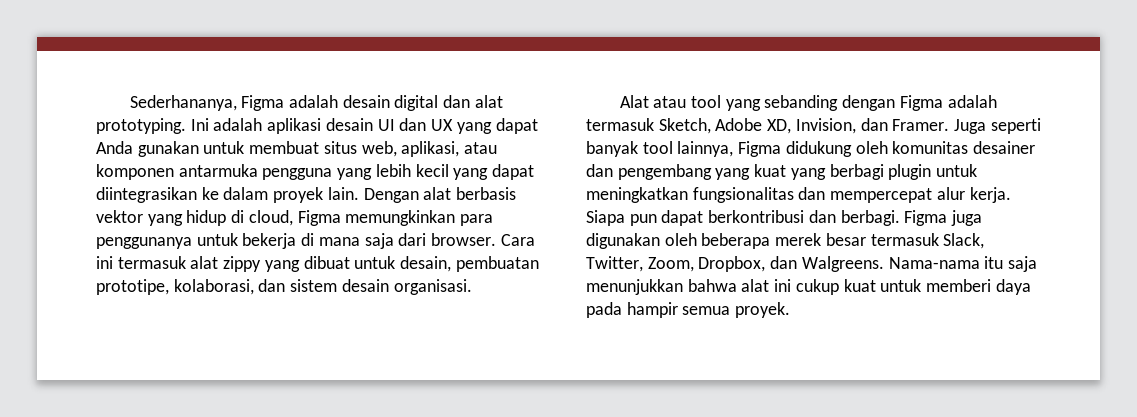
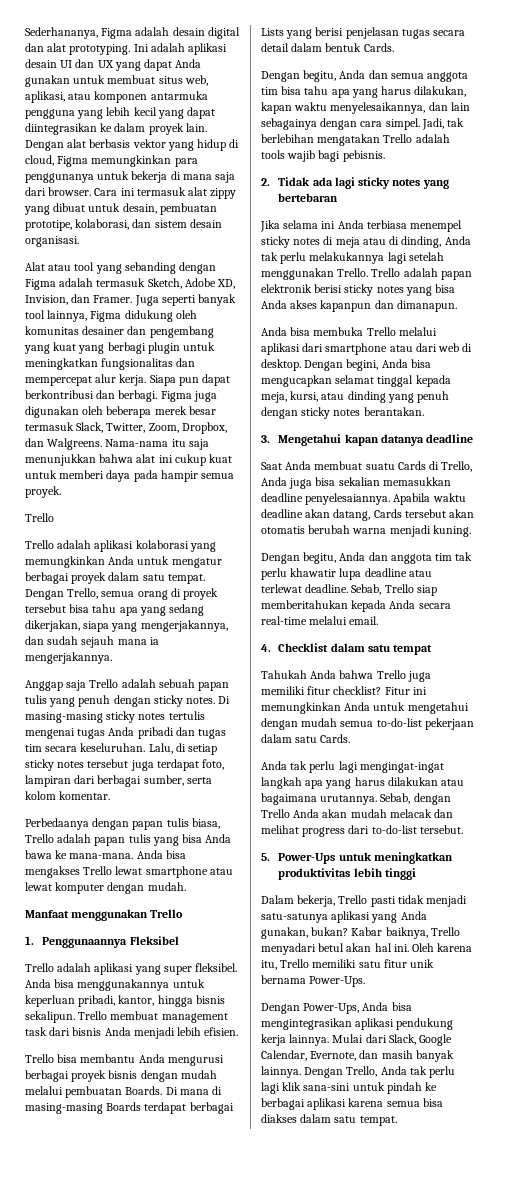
  Nama-nama itu saja menunjukkan bahwa alat ini cukup kuat untuk memberi daya pada hampir semua proyek.
+ Trello
+ Trello adalah aplikasi kolaborasi yang memungkinkan Anda untuk mengatur berbagai proyek dalam satu tempat. Dengan Trello, semua orang di proyek tersebut bisa tahu apa yang sedang dikerjakan, siapa yang mengerjakannya, dan sudah sejauh mana ia mengerjakannya.
+ Anggap saja Trello adalah sebuah papan tulis yang penuh dengan sticky notes. Di masing-masing sticky notes tertulis mengenai tugas Anda pribadi dan tugas tim secara keseluruhan. Lalu, di setiap sticky notes tersebut juga terdapat foto, lampiran dari berbagai sumber, serta kolom komentar.
+ Perbedaanya dengan papan tulis biasa, Trello adalah papan tulis yang bisa Anda bawa ke mana-mana. Anda bisa mengakses Trello lewat smartphone atau lewat komputer dengan mudah.
+ Manfaat menggunakan Trello
+ 1. Penggunaannya Fleksibel
+ Trello adalah aplikasi yang super fleksibel. Anda bisa menggunakannya untuk keperluan pribadi, kantor, hingga bisnis sekalipun. Trello membuat management task dari bisnis Anda menjadi lebih efisien.
+ Trello bisa membantu Anda mengurusi berbagai proyek bisnis dengan mudah melalui pembuatan Boards. Di mana di masing-masing Boards terdapat berbagai Lists yang berisi penjelasan tugas secara detail dalam bentuk Cards.
+ Dengan begitu, Anda dan semua anggota tim bisa tahu apa yang harus dilakukan, kapan waktu menyelesaikannya, dan lain sebagainya dengan cara simpel. Jadi, tak berlebihan mengatakan Trello adalah tools wajib bagi pebisnis.
+ 2. Tidak ada lagi sticky notes yang bertebaran
+ Jika selama ini Anda terbiasa menempel sticky notes di meja atau di dinding, Anda tak perlu melakukannya lagi setelah menggunakan Trello. Trello adalah papan elektronik berisi sticky notes yang bisa Anda akses kapanpun dan dimanapun.
+ Anda bisa membuka Trello melalui aplikasi dari smartphone atau dari web di desktop. Dengan begini, Anda bisa mengucapkan selamat tinggal kepada meja, kursi, atau dinding yang penuh dengan sticky notes berantakan.
+ 3. Mengetahui kapan datanya deadline
+ Saat Anda membuat suatu Cards di Trello, Anda juga bisa sekalian memasukkan deadline penyelesaiannya. Apabila waktu deadline akan datang, Cards tersebut akan otomatis berubah warna menjadi kuning.
+ Dengan begitu, Anda dan anggota tim tak perlu khawatir lupa deadline atau terlewat deadline. Sebab, Trello siap memberitahukan kepada Anda secara real-time melalui email.
+ 4. Checklist dalam satu tempat
+ Tahukah Anda bahwa Trello juga memiliki fitur checklist? Fitur ini memungkinkan Anda untuk mengetahui dengan mudah semua to-do-list pekerjaan dalam satu Cards.
+ Anda tak perlu lagi mengingat-ingat langkah apa yang harus dilakukan atau bagaimana urutannya. Sebab, dengan Trello Anda akan mudah melacak dan melihat progress dari to-do-list tersebut.
+ 5. Power-Ups untuk meningkatkan produktivitas lebih tinggi
+ Dalam bekerja, Trello pasti tidak menjadi satu-satunya aplikasi yang Anda gunakan, bukan? Kabar baiknya, Trello menyadari betul akan hal ini. Oleh karena itu, Trello memiliki satu fitur unik bernama Power-Ups.
+ Dengan Power-Ups, Anda bisa mengintegrasikan aplikasi pendukung kerja lainnya. Mulai dari Slack, Google Calendar, Evernote, dan masih banyak lainnya. Dengan Trello, Anda tak perlu lagi klik sana-sini untuk pindah ke berbagai aplikasi karena semua bisa diakses dalam satu tempat.

